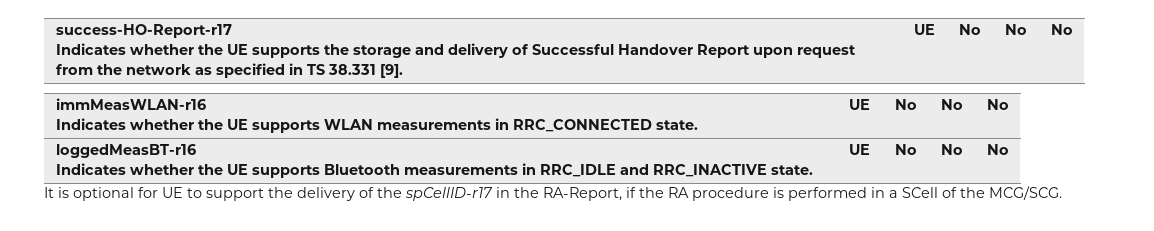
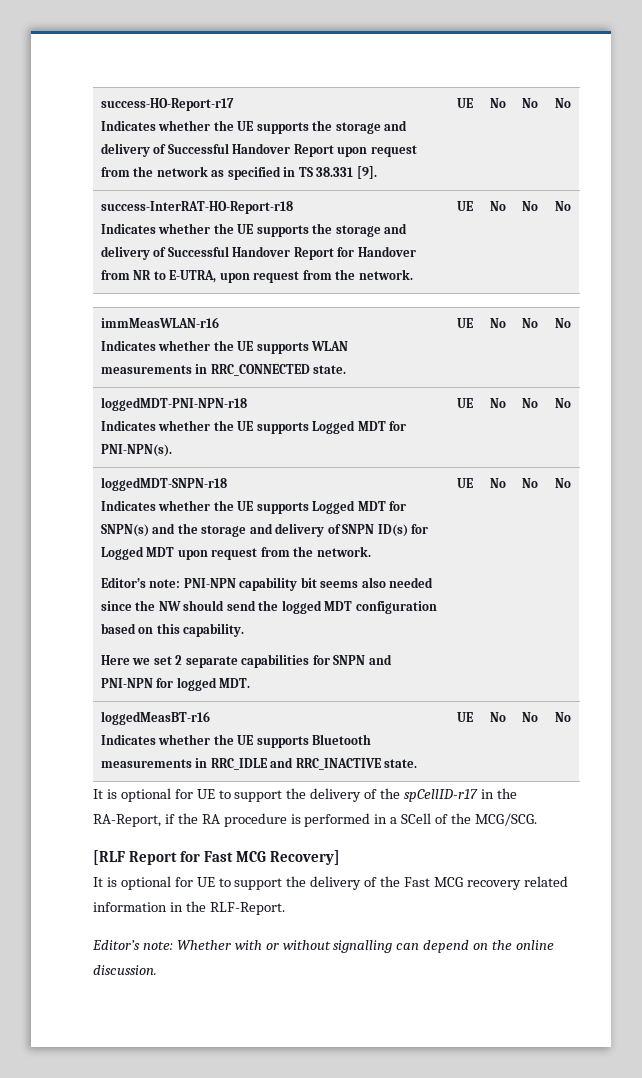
+ success-InterRAT-HO-Report-r18
+ Indicates whether the UE supports the storage and delivery of Successful Handover Report for Handover from NR to E-UTRA, upon request from the network. | UE | No | No | No
+ loggedMDT-PNI-NPN-r18
+ Indicates whether the UE supports Logged MDT for PNI-NPN(s). | UE | No | No | No
+ loggedMDT-SNPN-r18
+ Indicates whether the UE supports Logged MDT for SNPN(s) and the storage and delivery of SNPN ID(s) for Logged MDT upon request from the network.
+ Editor’s note: PNI-NPN capability bit seems also needed since the NW should send the logged MDT configuration based on this capability.
+ Here we set 2 separate capabilities for SNPN and PNI-NPN for logged MDT. | UE | No | No | No
+ [RLF Report for Fast MCG Recovery]
+ It is optional for UE to support the delivery of the Fast MCG recovery related information in the RLF-Report.
+ Editor’s note: Whether with or without signalling can depend on the online discussion.

